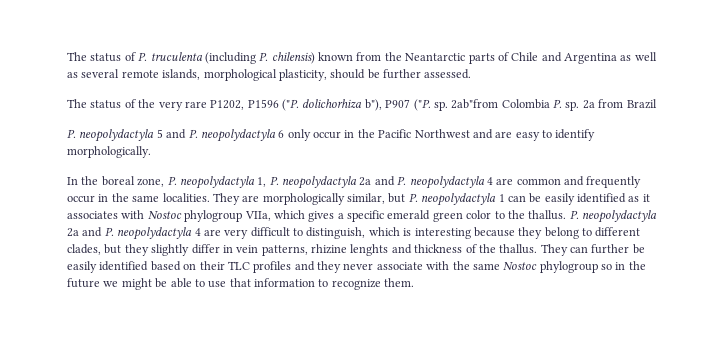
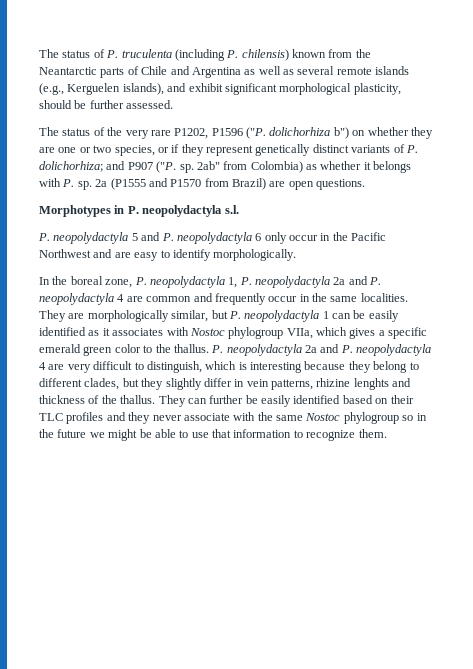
- The status of P. truculenta (including P. chilensis) known from the Neantarctic parts of Chile and Argentina as well as several remote islands, morphological plasticity, should be further assessed.
+ The status of P. truculenta (including P. chilensis) known from the Neantarctic parts of Chile and Argentina as well as several remote islands (e.g., Kerguelen islands), and exhibit significant morphological plasticity, should be further assessed.
- The status of the very rare P1202, P1596 ("P. dolichorhiza b"), P907 ("P. sp. 2ab"from Colombia P. sp. 2a from Brazil
+ The status of the very rare P1202, P1596 ("P. dolichorhiza b") on whether they are one or two species, or if they represent genetically distinct variants of P. dolichorhiza; and P907 ("P. sp. 2ab" from Colombia) as whether it belongs with P. sp. 2a (P1555 and P1570 from Brazil) are open questions.
+ Morphotypes in P. neopolydactyla s.l.

